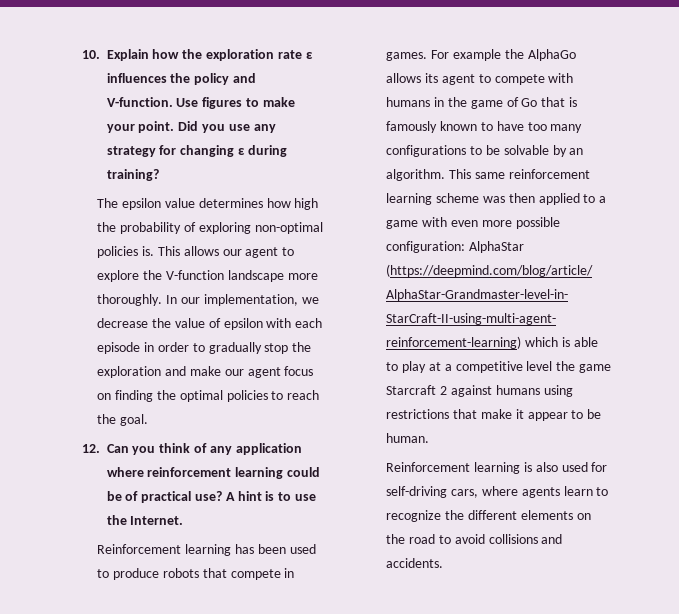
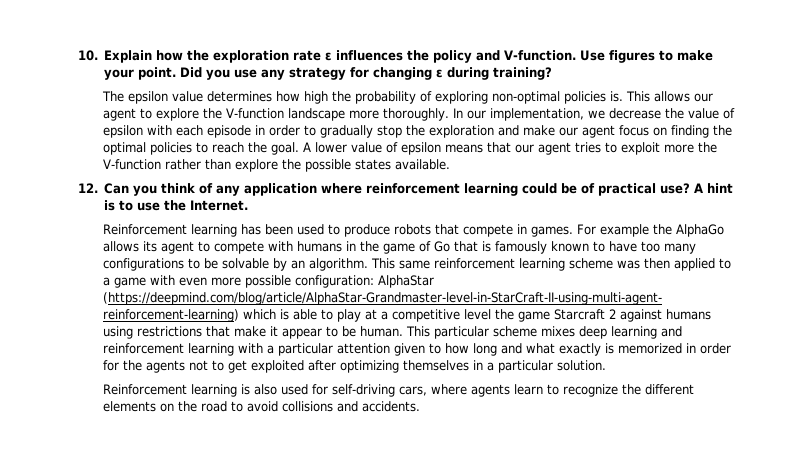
+ A lower value of epsilon means that our agent tries to exploit more the V-function rather than explore the possible states available.
+ This particular scheme mixes deep learning and reinforcement learning with a particular attention given to how long and what exactly is memorized in order for the agents not to get exploited after optimizing themselves in a particular solution.

